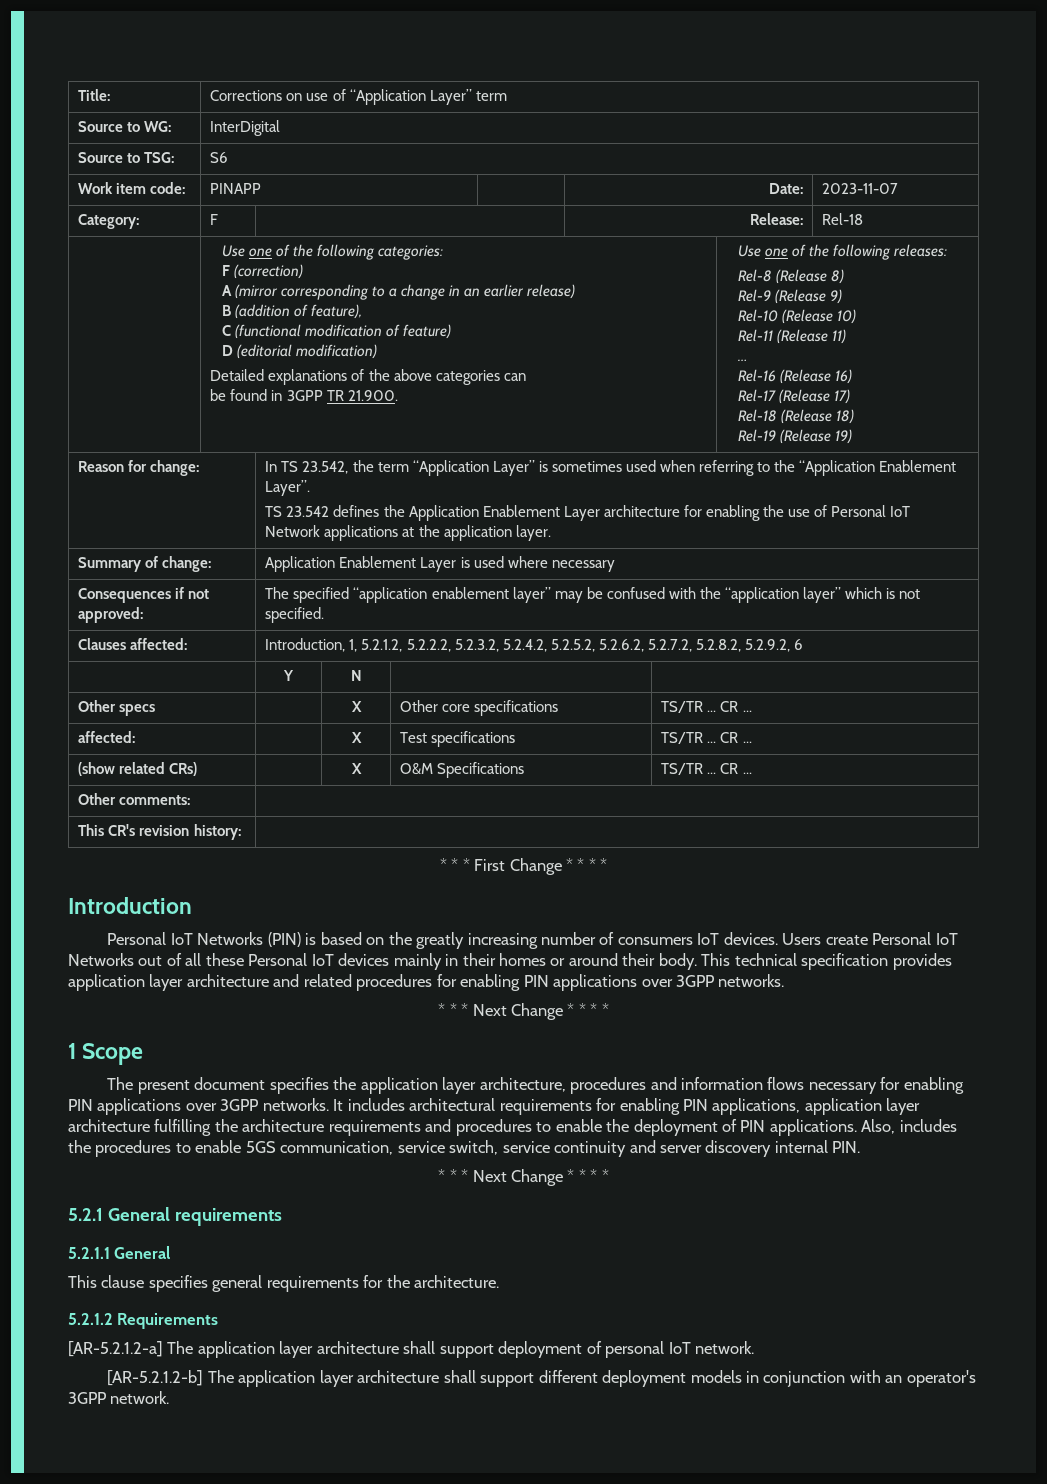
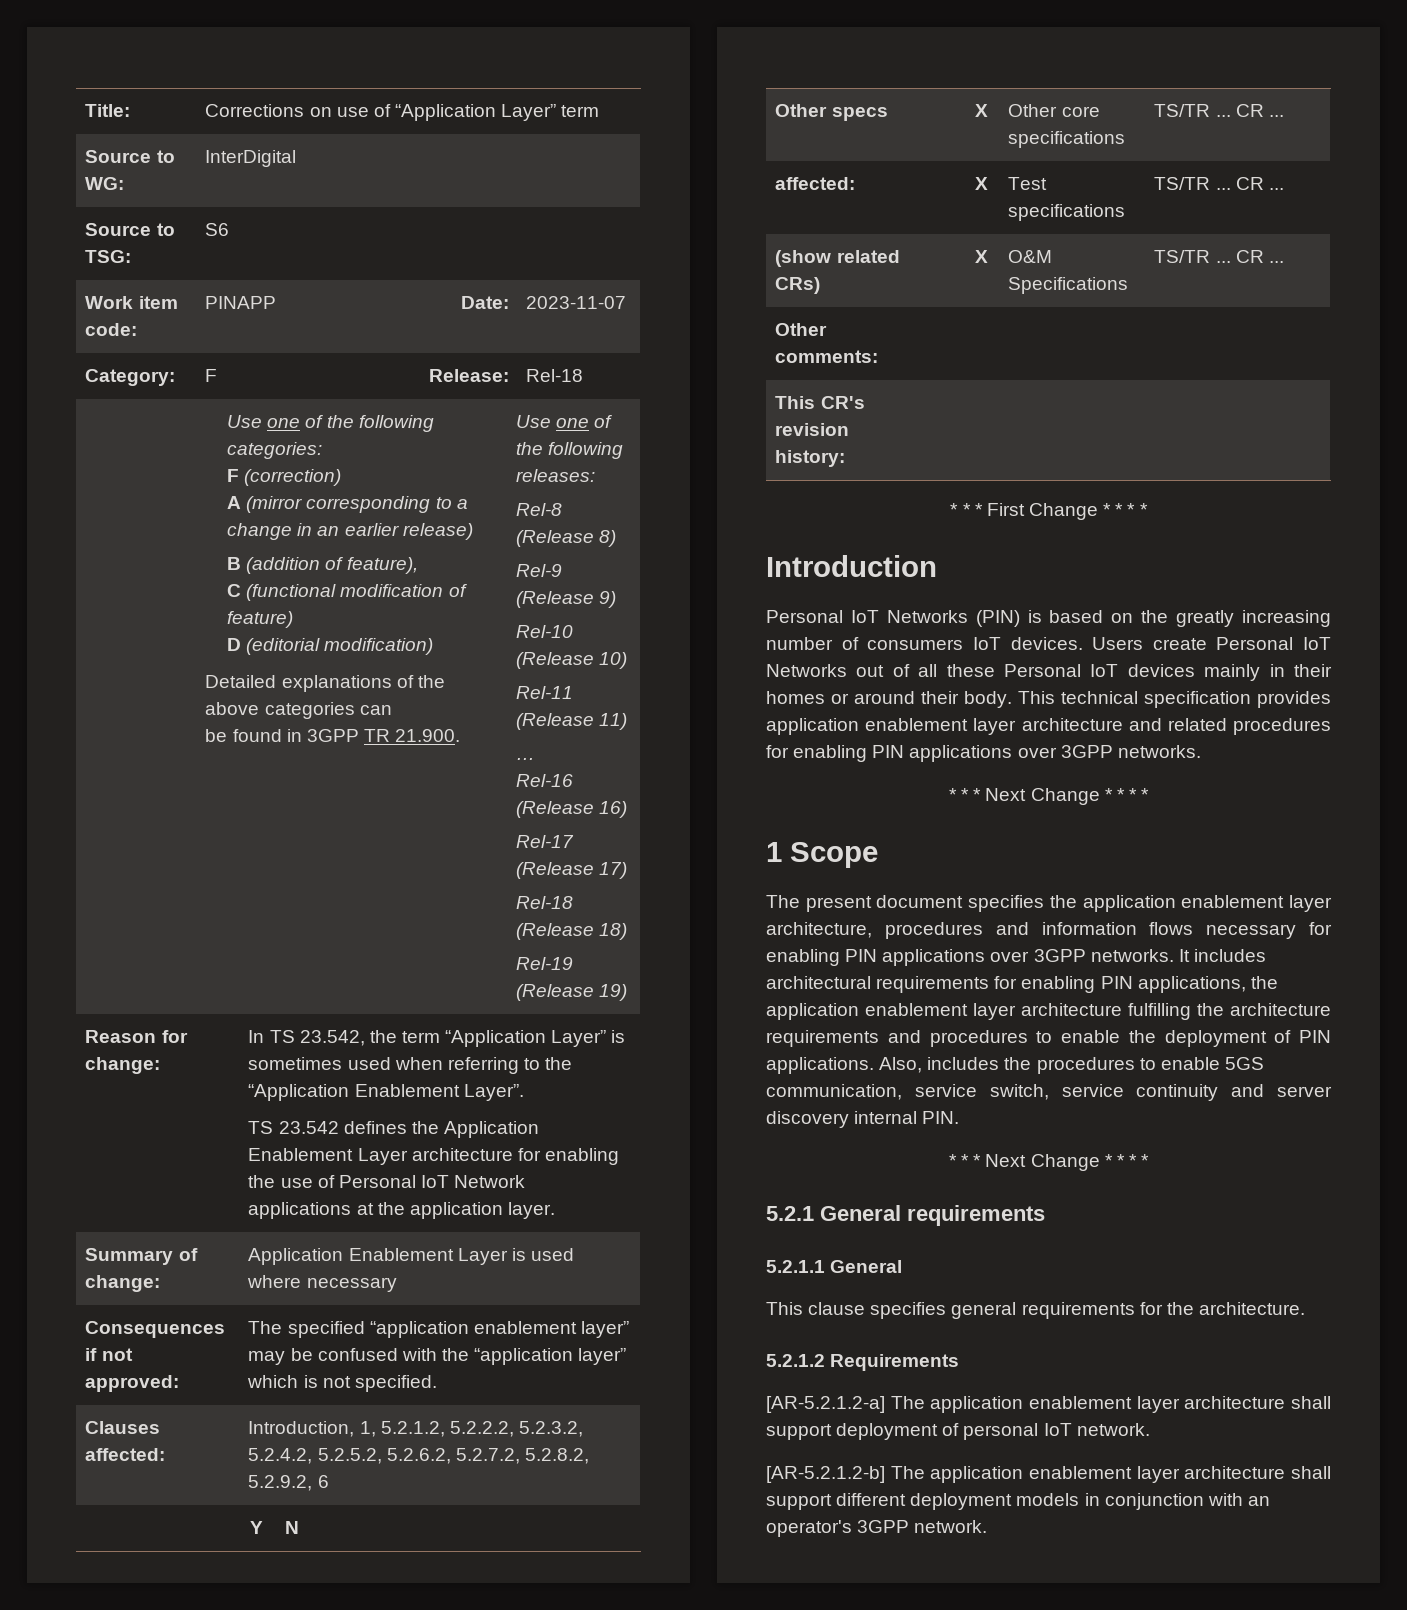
- This technical specification provides application layer architecture and related procedures for enabling PIN applications over 3GPP networks.
+ This technical specification provides application enablement layer architecture and related procedures for enabling PIN applications over 3GPP networks.
- The present document specifies the application layer architecture, procedures and information flows necessary for enabling PIN applications over 3GPP networks.
+ The present document specifies the application enablement layer architecture, procedures and information flows necessary for enabling PIN applications over 3GPP networks.
- It includes architectural requirements for enabling PIN applications, application layer architecture fulfilling the architecture requirements and procedures to enable the deployment of PIN applications.
+ It includes architectural requirements for enabling PIN applications, the application enablement layer architecture fulfilling the architecture requirements and procedures to enable the deployment of PIN applications.
- [AR-5.2.1.2-a] The application layer architecture shall support deployment of personal IoT network.
+ [AR-5.2.1.2-a] The application enablement layer architecture shall support deployment of personal IoT network.
- [AR-5.2.1.2-b] The application layer architecture shall support different deployment models in conjunction with an operator's 3GPP network.
+ [AR-5.2.1.2-b] The application enablement layer architecture shall support different deployment models in conjunction with an operator's 3GPP network.

